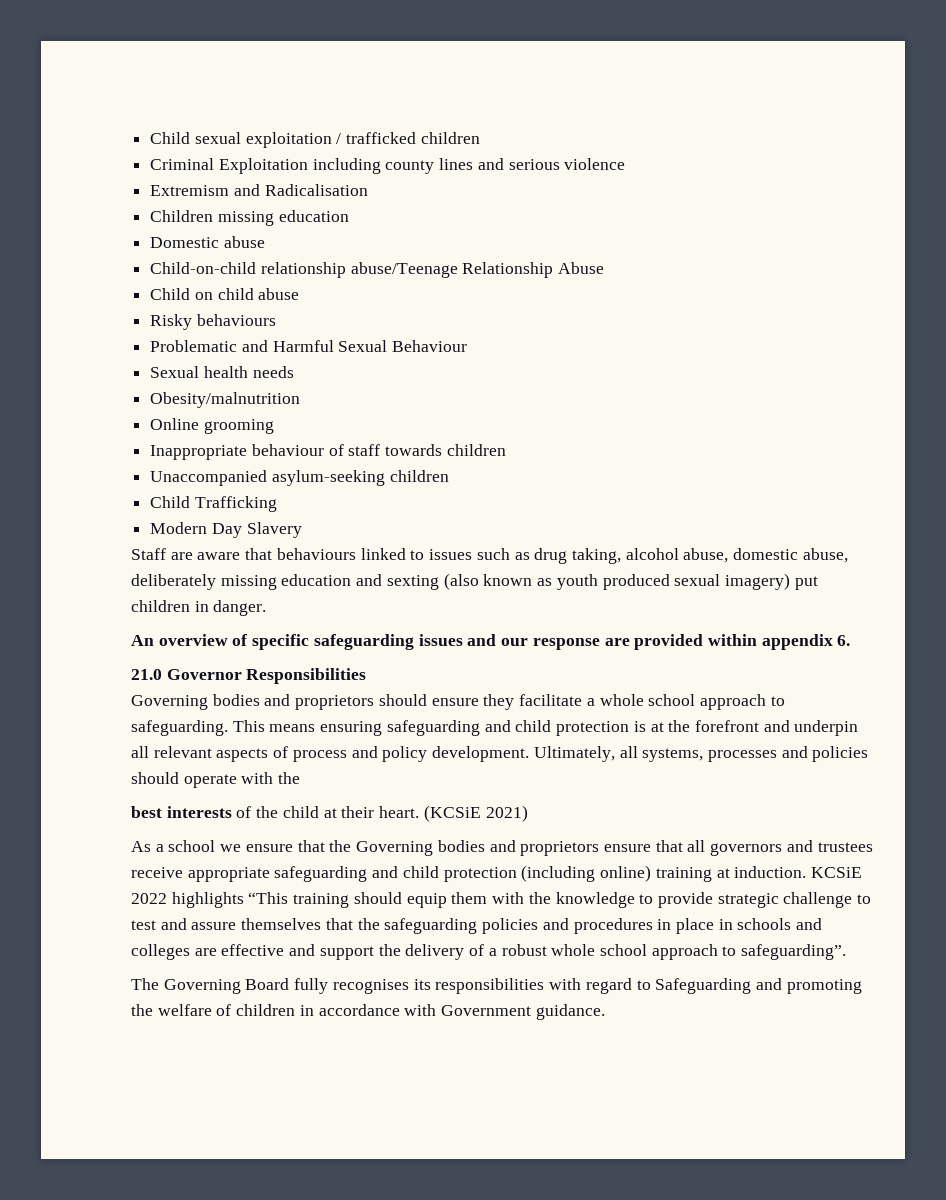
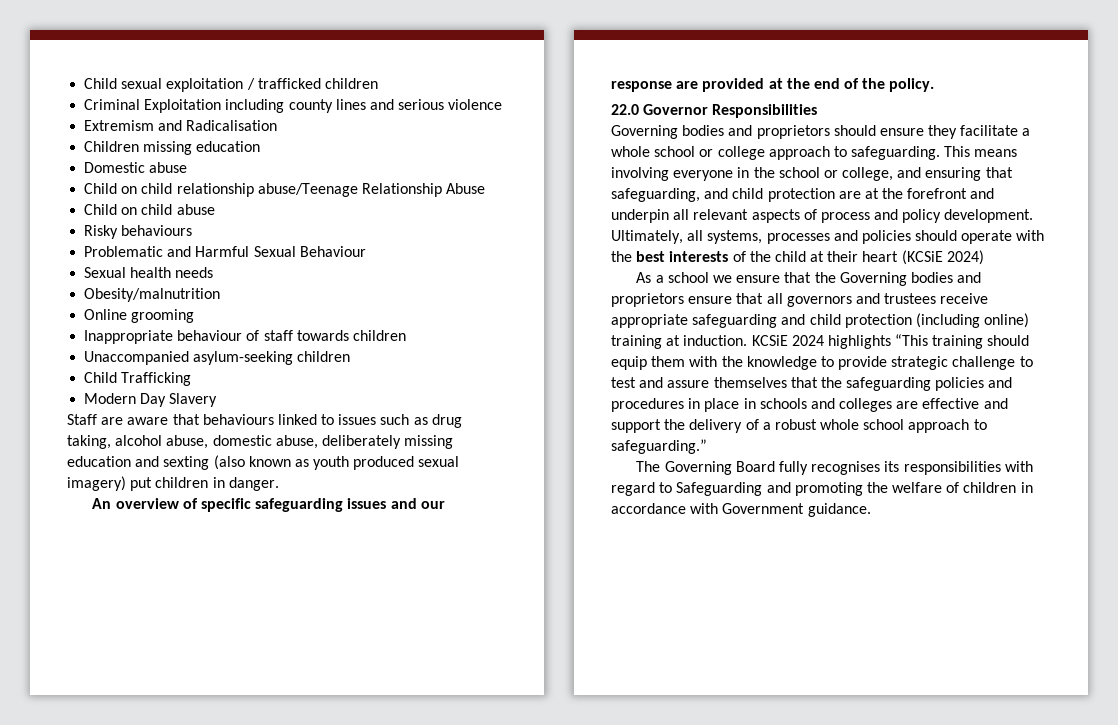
- Child-on-child relationship abuse/Teenage Relationship Abuse
+ Child on child relationship abuse/Teenage Relationship Abuse
- An overview of specific safeguarding issues and our response are provided within appendix 6.
- 21.0 Governor Responsibilities
+ An overview of specific safeguarding issues and our response are provided at the end of the policy.
+ 22.0 Governor Responsibilities
- Governing bodies and proprietors should ensure they facilitate a whole school approach to safeguarding.
+ Governing bodies and proprietors should ensure they facilitate a whole school or college approach to safeguarding.
- This means ensuring safeguarding and child protection is at the forefront and underpin all relevant aspects of process and policy development.
+ This means involving everyone in the school or college, and ensuring that safeguarding, and child protection are at the forefront and underpin all relevant aspects of process and policy development.
- Ultimately, all systems, processes and policies should operate with the
- best interests of the child at their heart. (KCSiE 2021)
+ Ultimately, all systems, processes and policies should operate with the best interests of the child at their heart (KCSiE 2024)
- KCSiE 2022 highlights “This training should equip them with the knowledge to provide strategic challenge to test and assure themselves that the safeguarding policies and procedures in place in schools and colleges are effective and support the delivery of a robust whole school approach to safeguarding”.
+ KCSiE 2024 highlights “This training should equip them with the knowledge to provide strategic challenge to test and assure themselves that the safeguarding policies and procedures in place in schools and colleges are effective and support the delivery of a robust whole school approach to safeguarding.”

